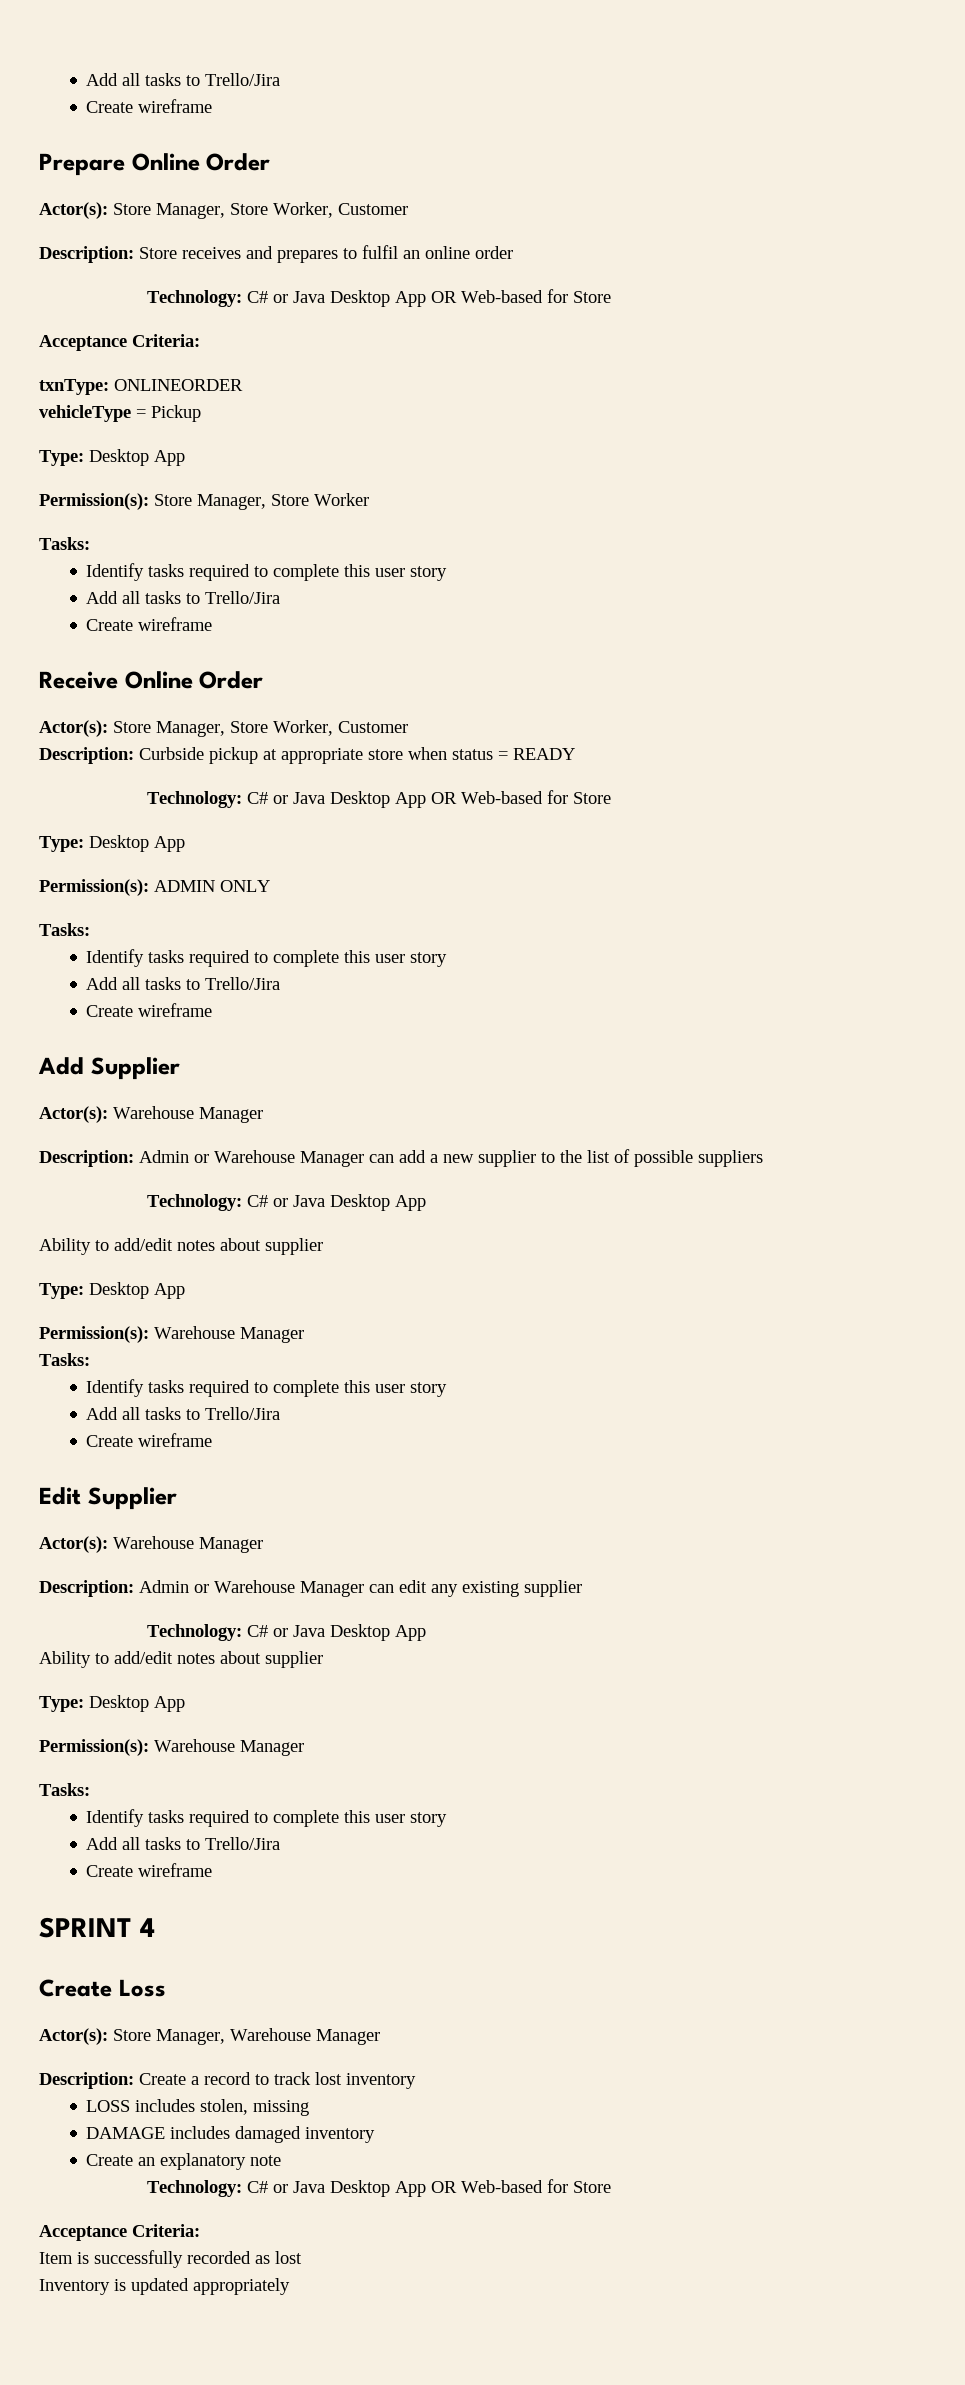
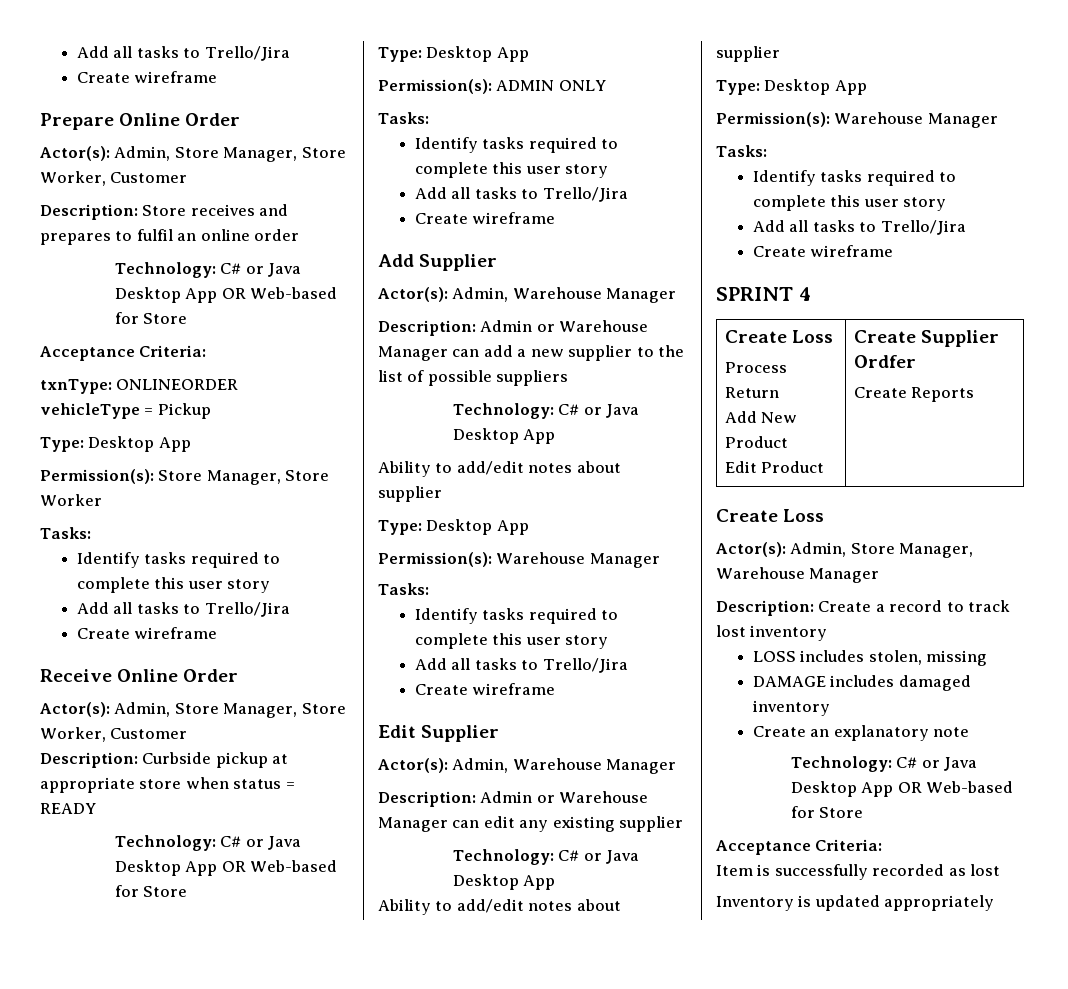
  Prepare Online Order
- Actor(s): Store Manager, Store Worker, Customer
+ Actor(s): Admin, Store Manager, Store Worker, Customer
  Receive Online Order
- Actor(s): Store Manager, Store Worker, Customer
+ Actor(s): Admin, Store Manager, Store Worker, Customer
  Add Supplier
- Actor(s): Warehouse Manager
+ Actor(s): Admin, Warehouse Manager
  Edit Supplier
- Actor(s): Warehouse Manager
+ Actor(s): Admin, Warehouse Manager
  SPRINT 4
+ Create Loss
+ Process Return
+ Add New Product
+ Edit Product | Create Supplier Ordfer
+ Create Reports
- Actor(s): Store Manager, Warehouse Manager
+ Actor(s): Admin, Store Manager, Warehouse Manager

